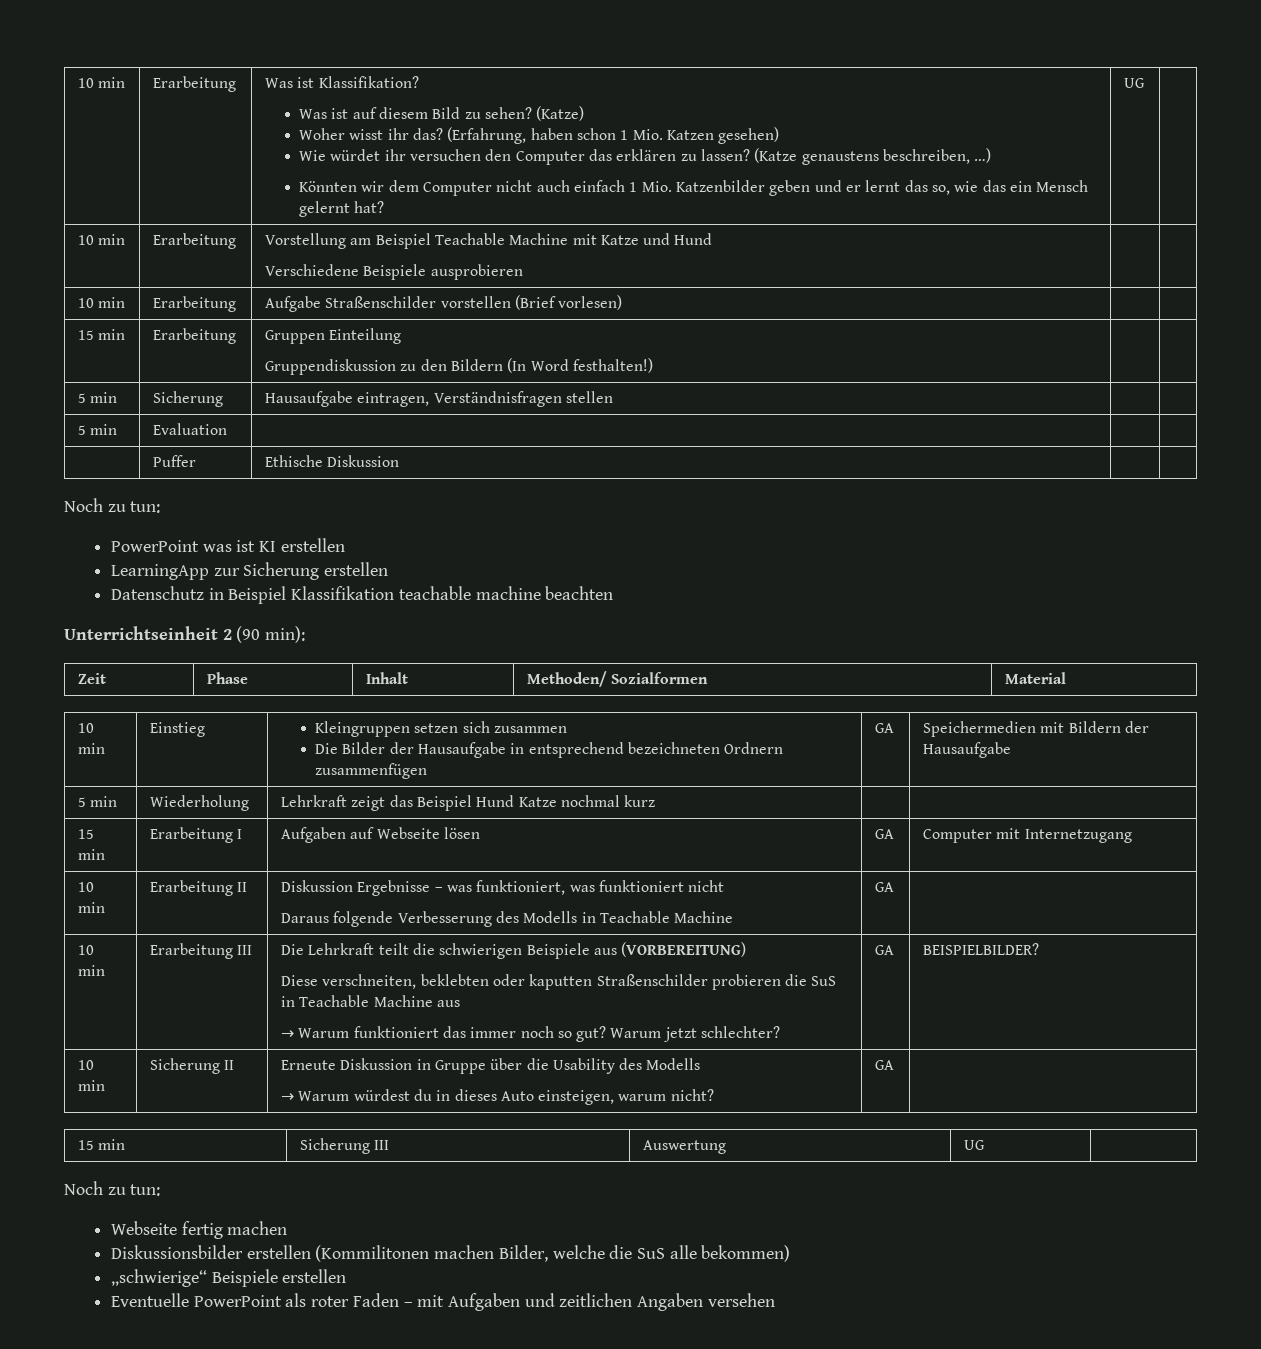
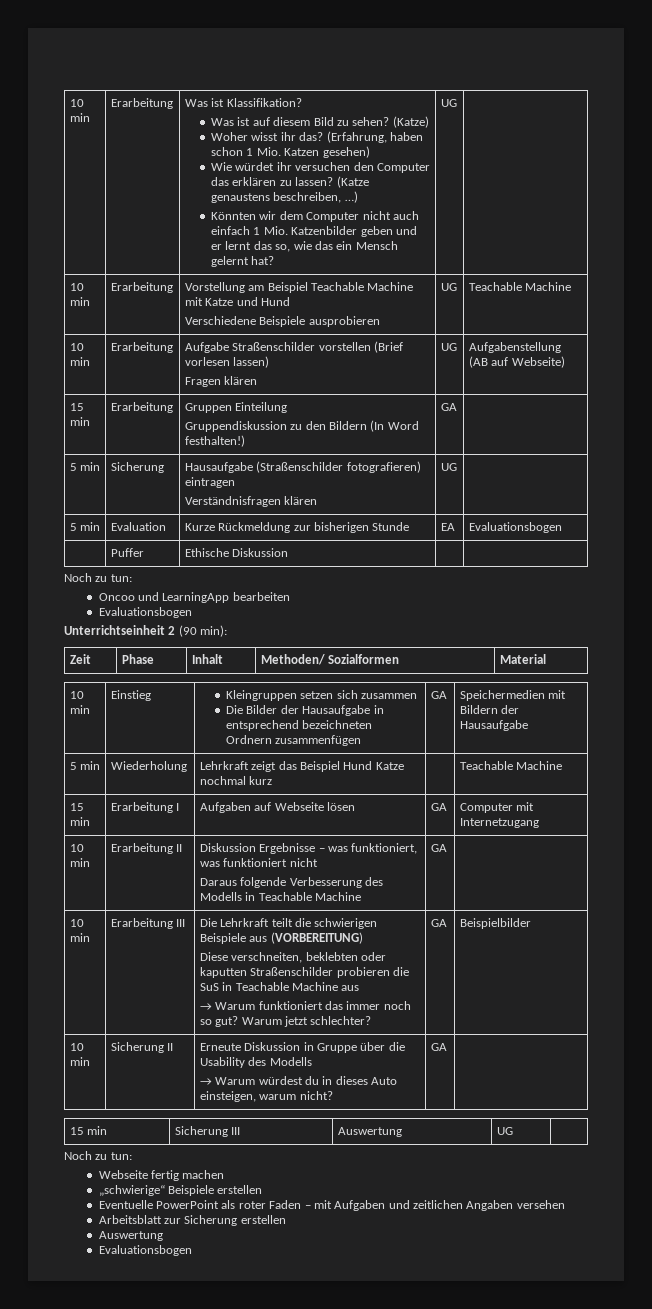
  10 min | Erarbeitung | Vorstellung am Beispiel Teachable Machine mit Katze und Hund
- Verschiedene Beispiele ausprobieren | |
+ Verschiedene Beispiele ausprobieren | UG | Teachable Machine
- 10 min | Erarbeitung | Aufgabe Straßenschilder vorstellen (Brief vorlesen) | |
+ 10 min | Erarbeitung | Aufgabe Straßenschilder vorstellen (Brief vorlesen lassen)
+ Fragen klären | UG | Aufgabenstellung (AB auf Webseite)
  15 min | Erarbeitung | Gruppen Einteilung
- Gruppendiskussion zu den Bildern (In Word festhalten!) | |
+ Gruppendiskussion zu den Bildern (In Word festhalten!) | GA |
- 5 min | Sicherung | Hausaufgabe eintragen, Verständnisfragen stellen | |
- 5 min | Evaluation | | |
+ 5 min | Sicherung | Hausaufgabe (Straßenschilder fotografieren) eintragen
+ Verständnisfragen klären | UG |
+ 5 min | Evaluation | Kurze Rückmeldung zur bisherigen Stunde | EA | Evaluationsbogen
- PowerPoint was ist KI erstellen
- LearningApp zur Sicherung erstellen
- Datenschutz in Beispiel Klassifikation teachable machine beachten
+ Oncoo und LearningApp bearbeiten
+ Evaluationsbogen
- 5 min | Wiederholung | Lehrkraft zeigt das Beispiel Hund Katze nochmal kurz | |
+ 5 min | Wiederholung | Lehrkraft zeigt das Beispiel Hund Katze nochmal kurz | | Teachable Machine
  10 min | Erarbeitung III | Die Lehrkraft teilt die schwierigen Beispiele aus (VORBEREITUNG)
  Diese verschneiten, beklebten oder kaputten Straßenschilder probieren die SuS in Teachable Machine aus
- → Warum funktioniert das immer noch so gut? Warum jetzt schlechter? | GA | BEISPIELBILDER?
+ → Warum funktioniert das immer noch so gut? Warum jetzt schlechter? | GA | Beispielbilder
- Diskussionsbilder erstellen (Kommilitonen machen Bilder, welche die SuS alle bekommen)
+ Arbeitsblatt zur Sicherung erstellen
+ Auswertung
+ Evaluationsbogen

